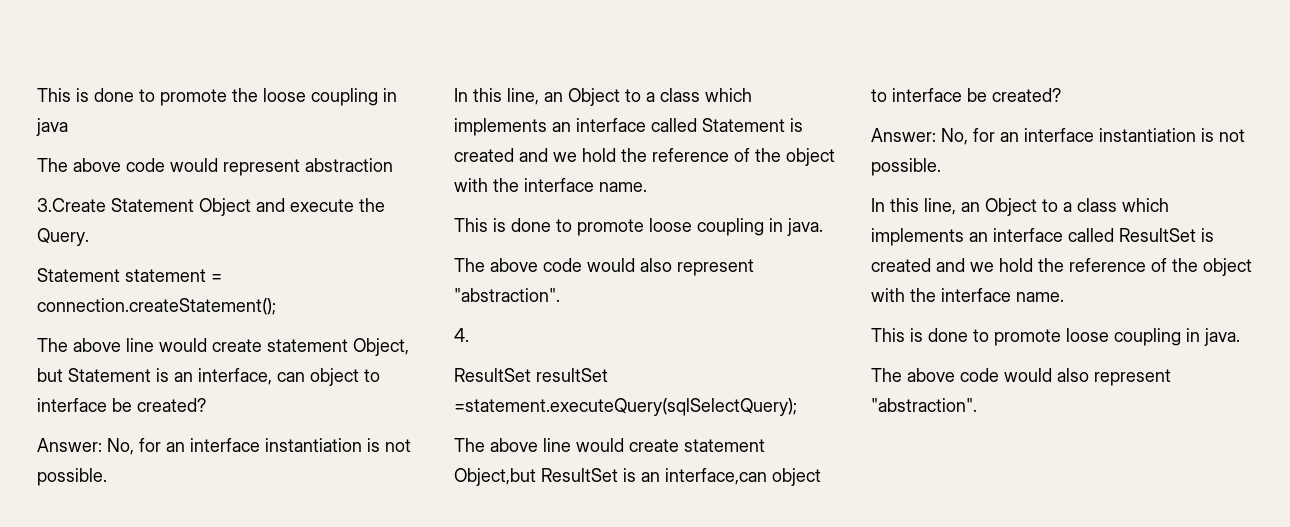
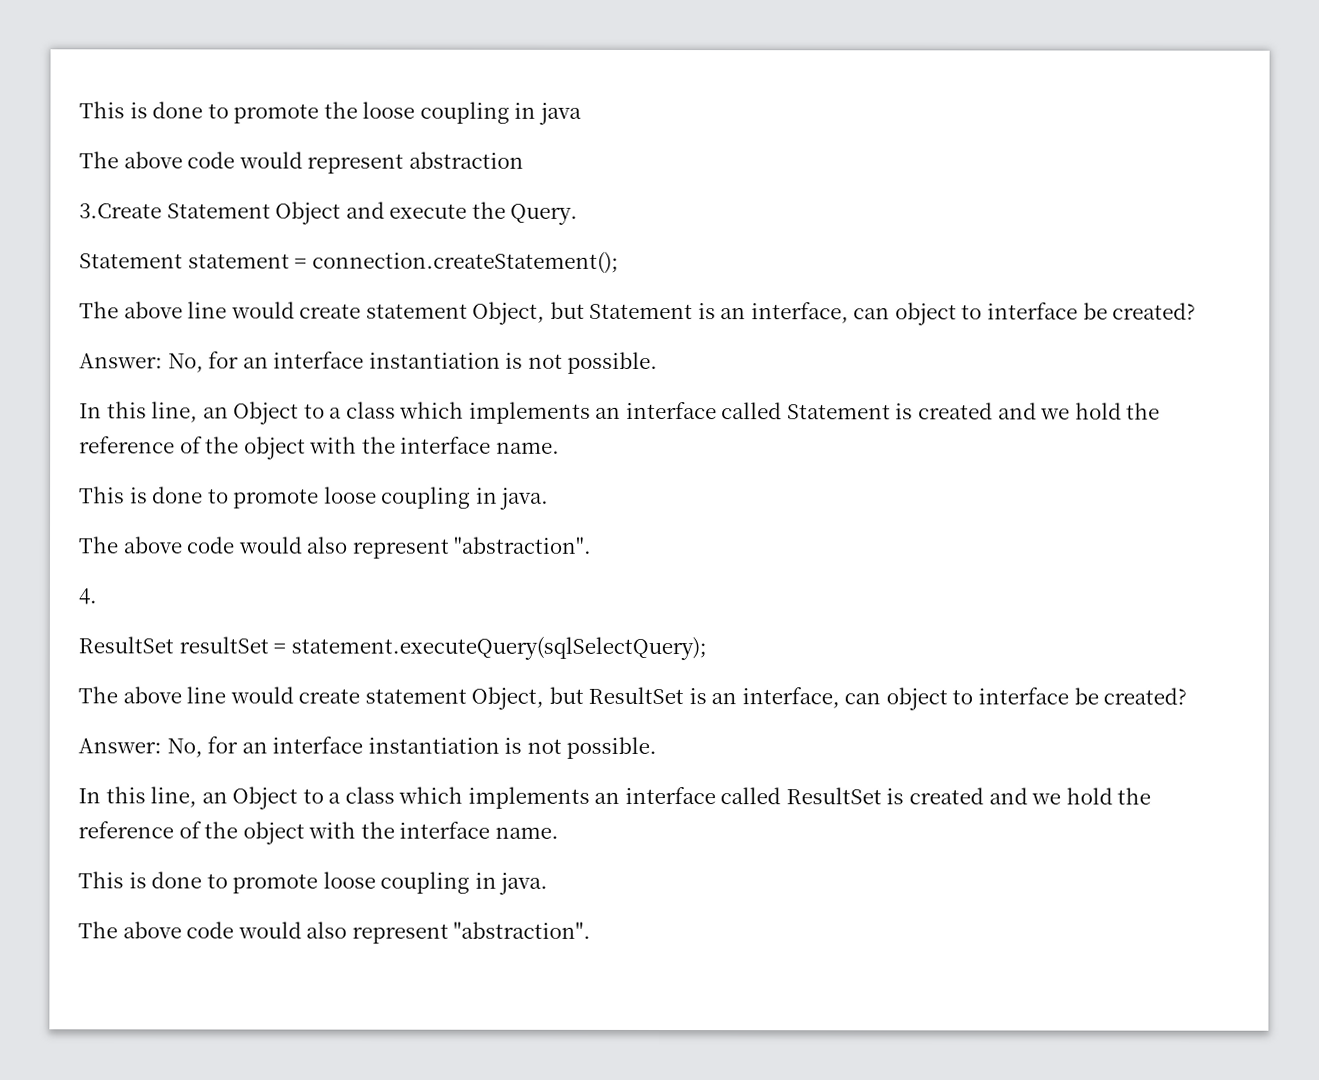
- ResultSet resultSet =statement.executeQuery(sqlSelectQuery);
- The above line would create statement Object,but ResultSet is an interface,can object to interface be created?
+ ResultSet resultSet = statement.executeQuery(sqlSelectQuery);
+ The above line would create statement Object, but ResultSet is an interface, can object to interface be created?

